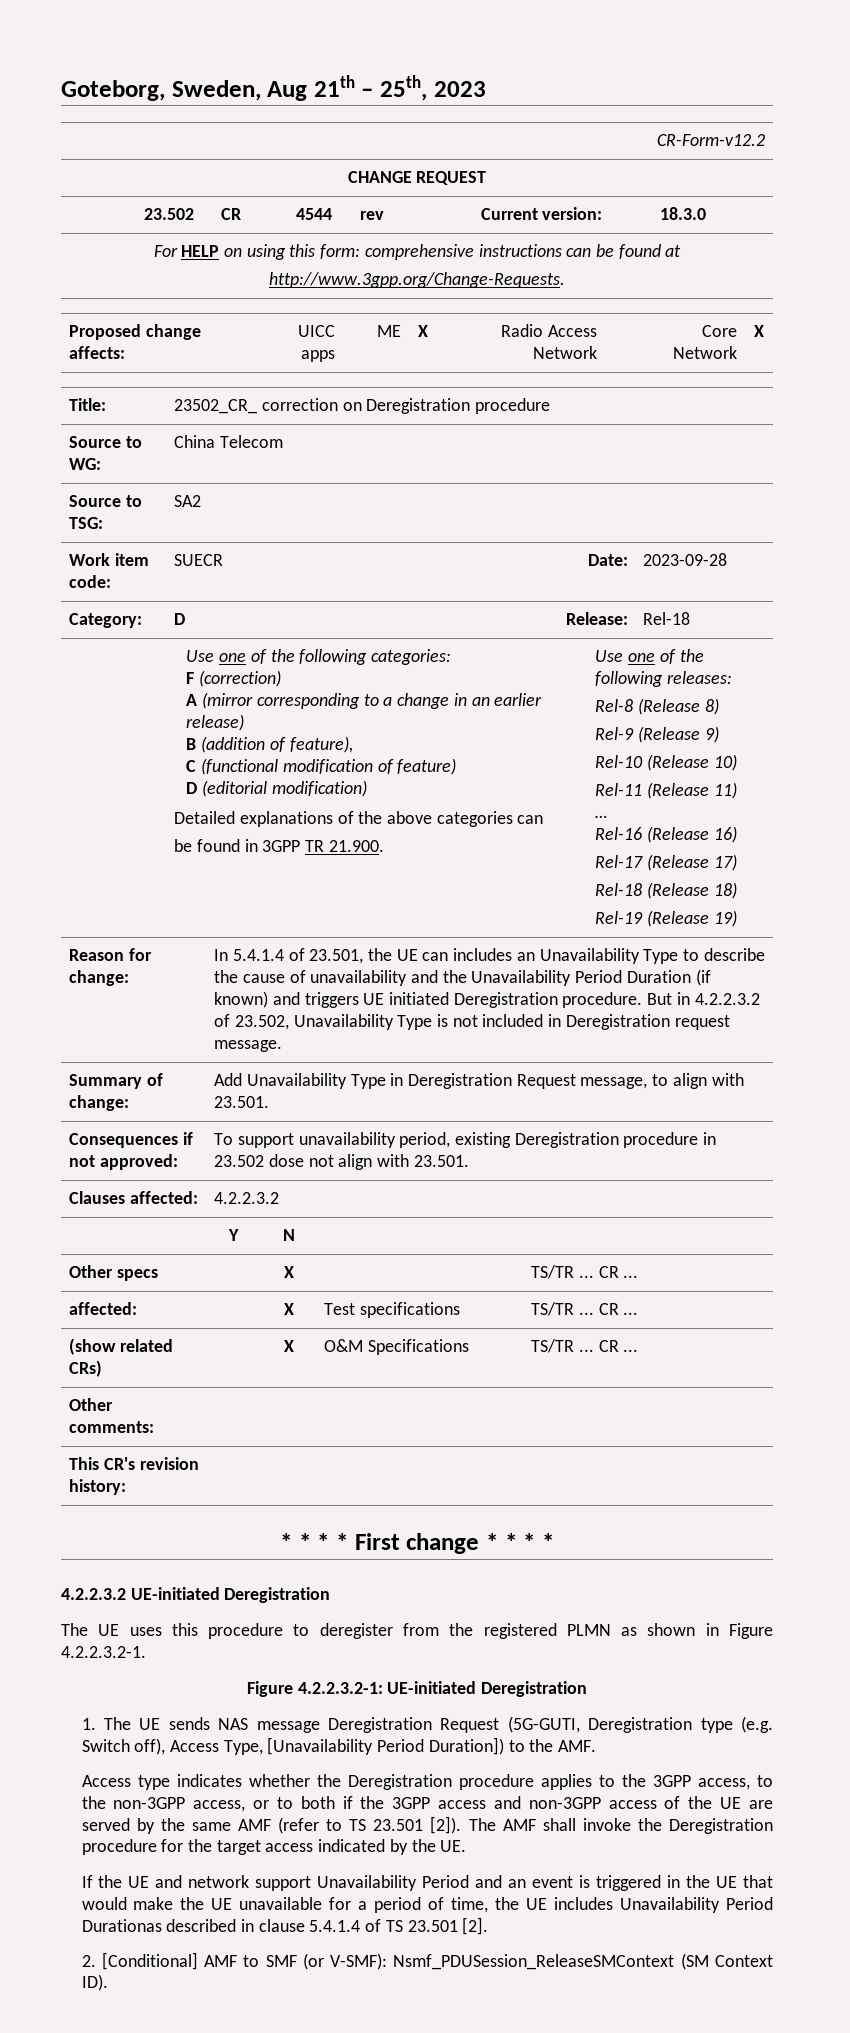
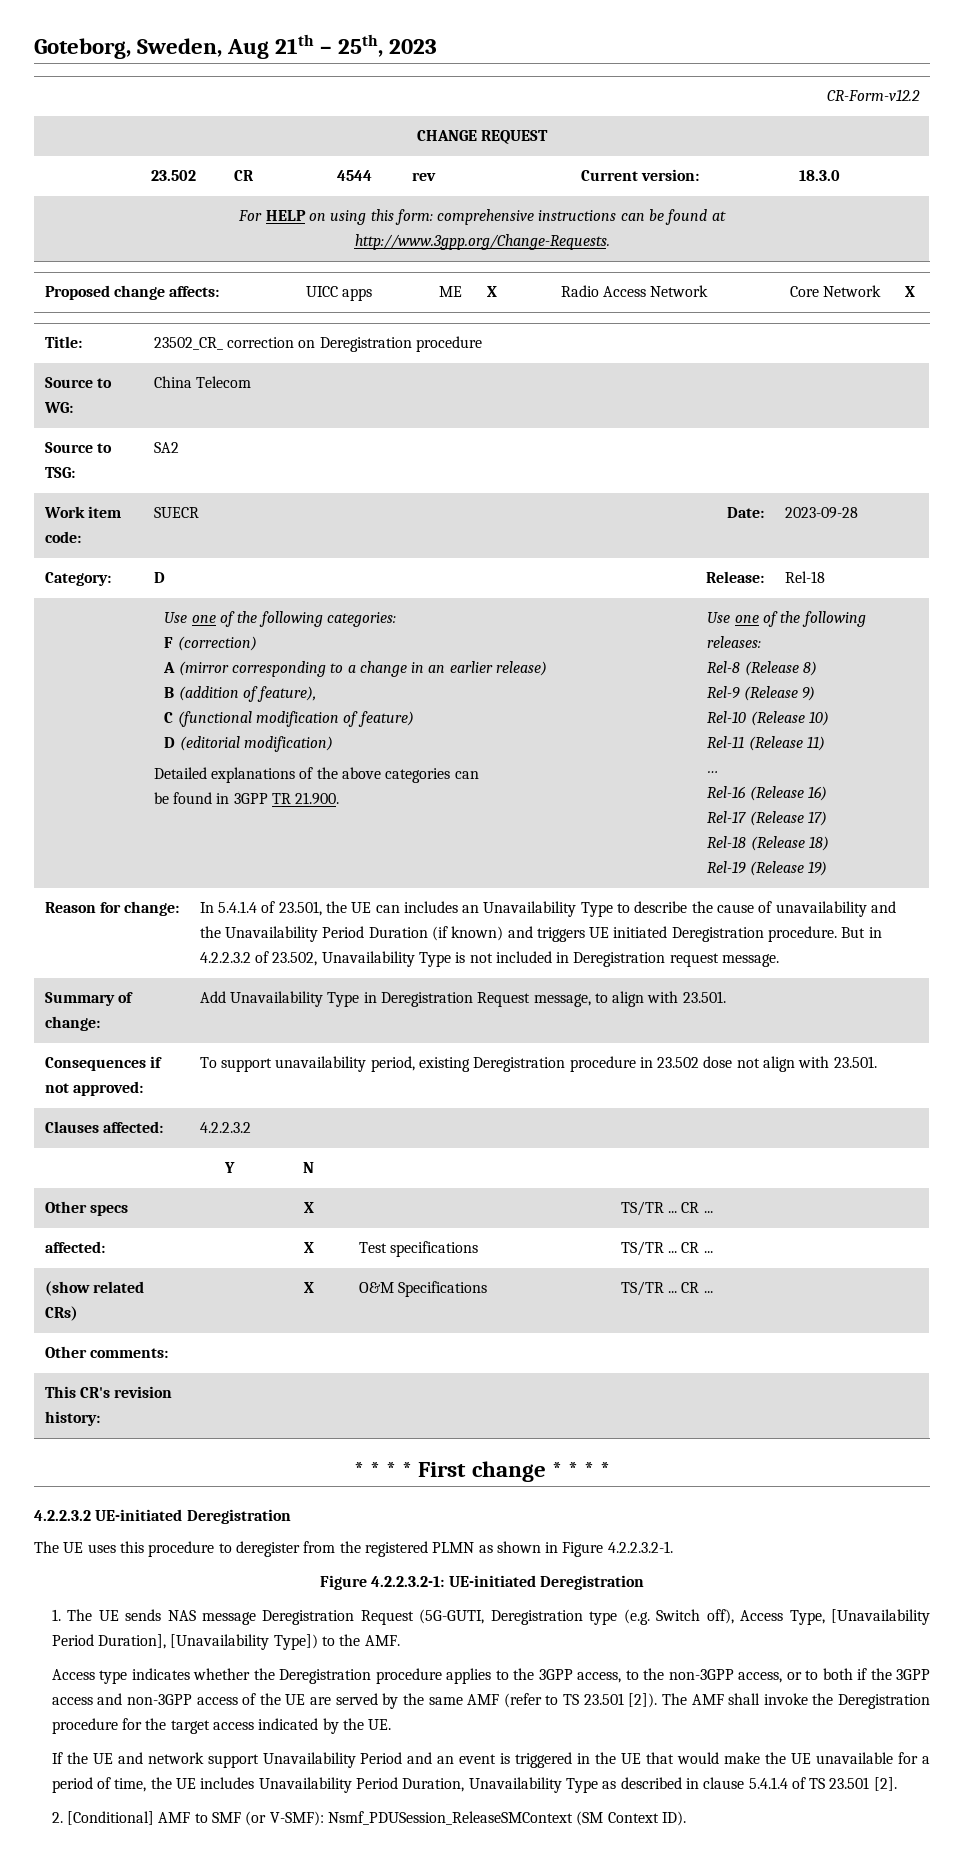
- 1. The UE sends NAS message Deregistration Request (5G-GUTI, Deregistration type (e.g. Switch off), Access Type, [Unavailability Period Duration]) to the AMF.
+ 1. The UE sends NAS message Deregistration Request (5G-GUTI, Deregistration type (e.g. Switch off), Access Type, [Unavailability Period Duration], [Unavailability Type]) to the AMF.
- If the UE and network support Unavailability Period and an event is triggered in the UE that would make the UE unavailable for a period of time, the UE includes Unavailability Period Durationas described in clause 5.4.1.4 of TS 23.501 [2].
+ If the UE and network support Unavailability Period and an event is triggered in the UE that would make the UE unavailable for a period of time, the UE includes Unavailability Period Duration, Unavailability Type as described in clause 5.4.1.4 of TS 23.501 [2].

